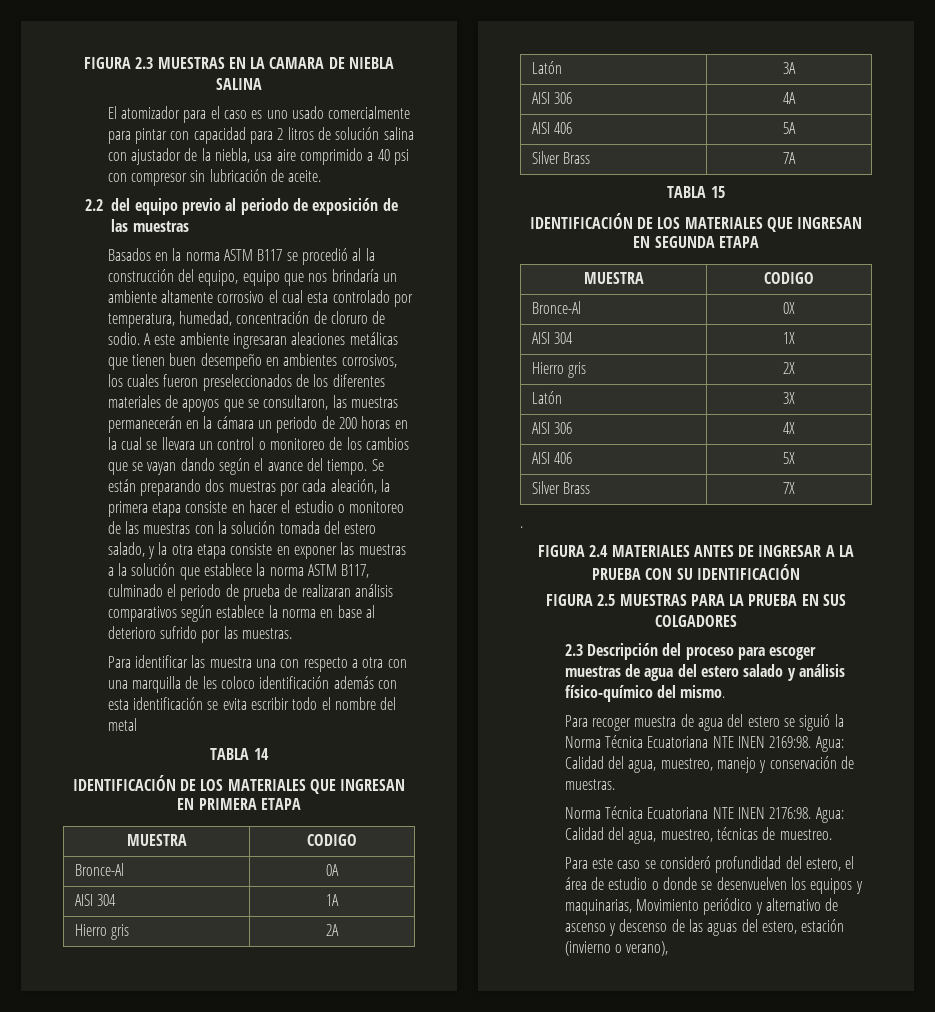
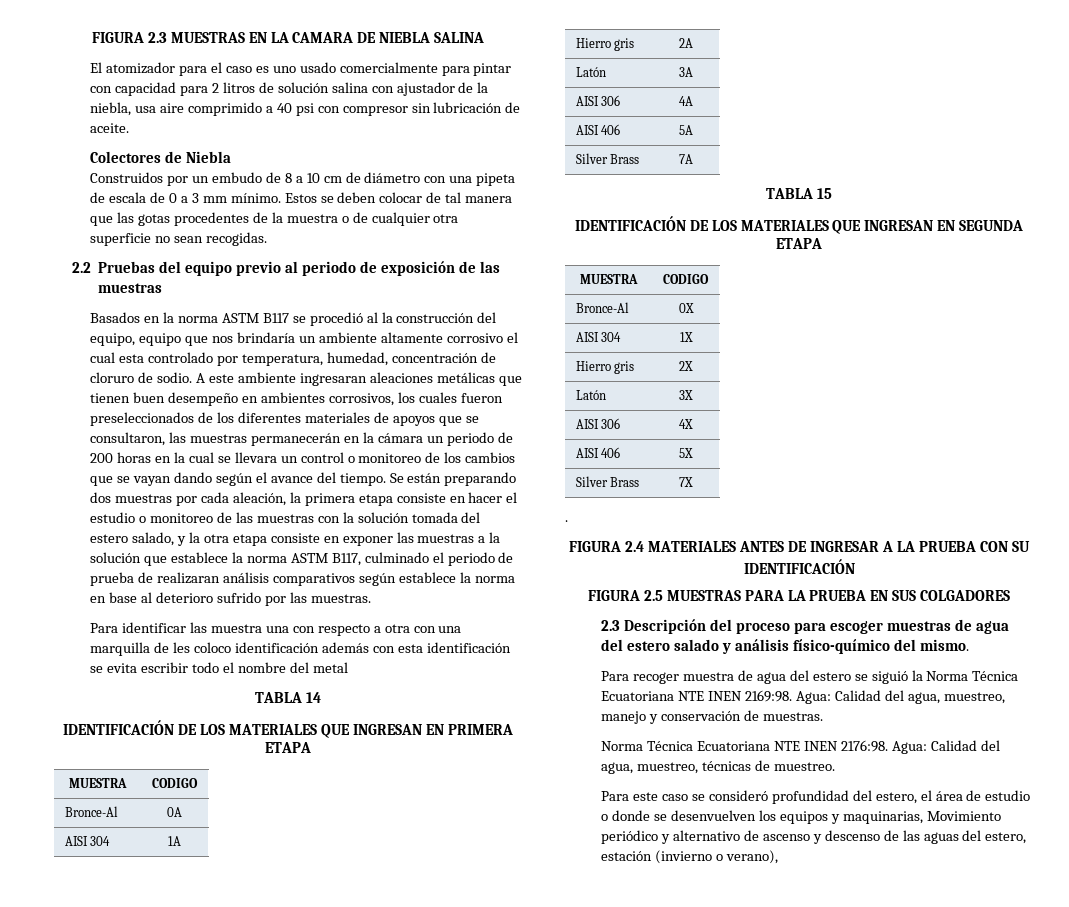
+ Colectores de Niebla
+ Construidos por un embudo de 8 a 10 cm de diámetro con una pipeta de escala de 0 a 3 mm mínimo. Estos se deben colocar de tal manera que las gotas procedentes de la muestra o de cualquier otra superficie no sean recogidas.
- 2.2 del equipo previo al periodo de exposición de las muestras
+ 2.2 Pruebas del equipo previo al periodo de exposición de las muestras

